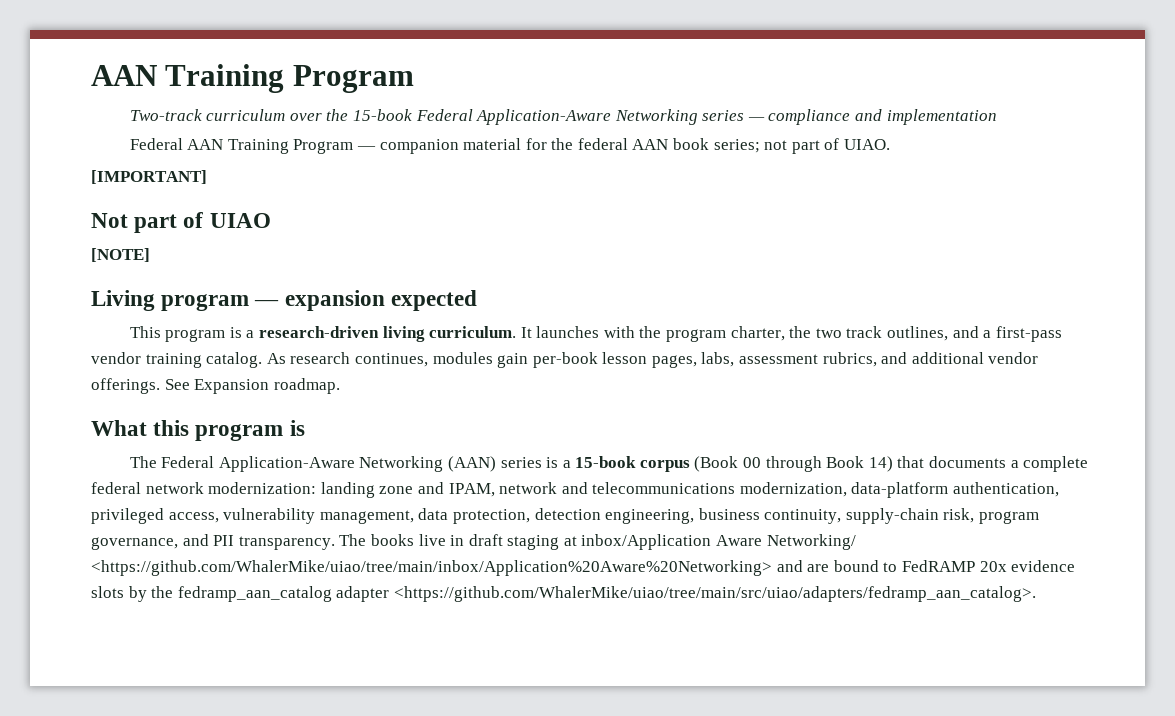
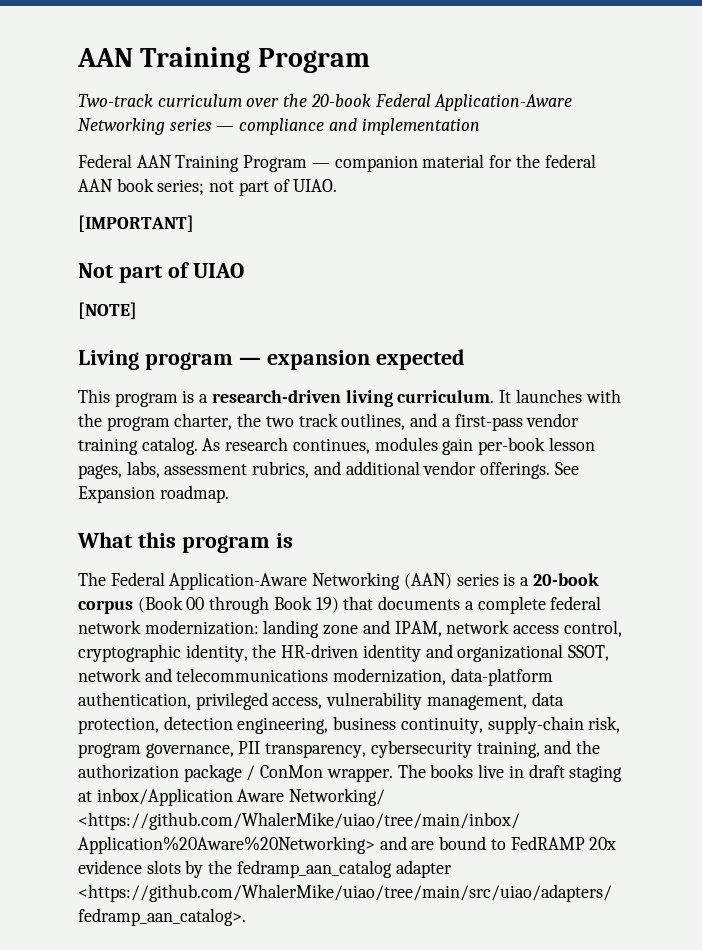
- Two-track curriculum over the 15-book Federal Application-Aware Networking series — compliance and implementation
+ Two-track curriculum over the 20-book Federal Application-Aware Networking series — compliance and implementation
- The Federal Application-Aware Networking (AAN) series is a 15-book corpus (Book 00 through Book 14) that documents a complete federal network modernization: landing zone and IPAM, network and telecommunications modernization, data-platform authentication, privileged access, vulnerability management, data protection, detection engineering, business continuity, supply-chain risk, program governance, and PII transparency.
+ The Federal Application-Aware Networking (AAN) series is a 20-book corpus (Book 00 through Book 19) that documents a complete federal network modernization: landing zone and IPAM, network access control, cryptographic identity, the HR-driven identity and organizational SSOT, network and telecommunications modernization, data-platform authentication, privileged access, vulnerability management, data protection, detection engineering, business continuity, supply-chain risk, program governance, PII transparency, cybersecurity training, and the authorization package / ConMon wrapper.

